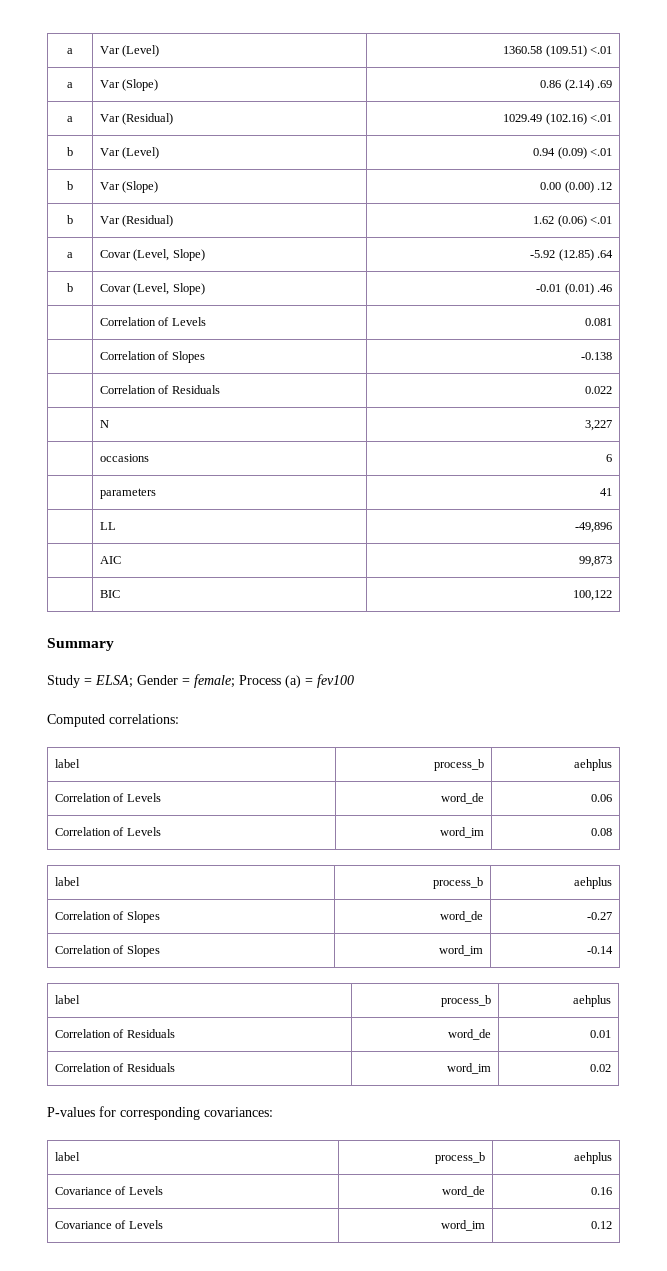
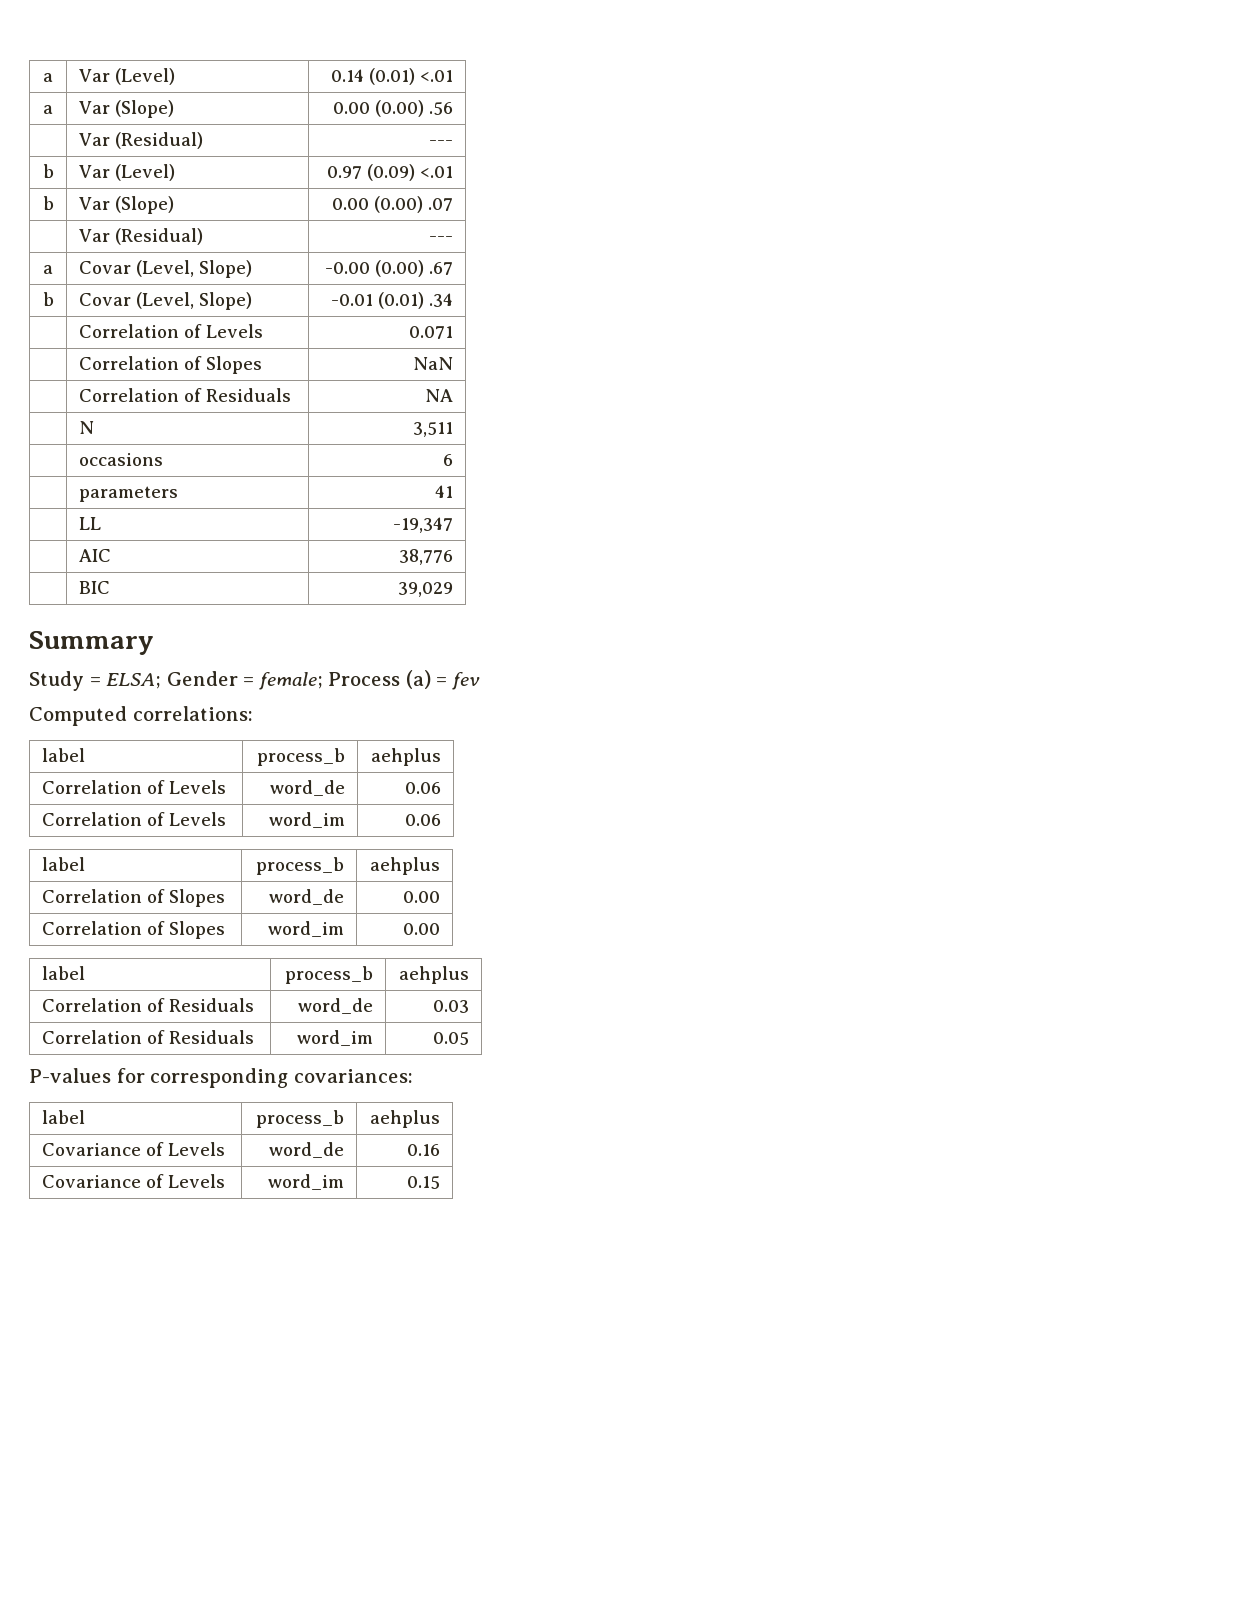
- a | Var (Level) | 1360.58 (109.51) <.01
+ a | Var (Level) | 0.14 (0.01) <.01
- a | Var (Slope) | 0.86 (2.14) .69
- a | Var (Residual) | 1029.49 (102.16) <.01
+ a | Var (Slope) | 0.00 (0.00) .56
+ | Var (Residual) | ---
- b | Var (Level) | 0.94 (0.09) <.01
+ b | Var (Level) | 0.97 (0.09) <.01
- b | Var (Slope) | 0.00 (0.00) .12
- b | Var (Residual) | 1.62 (0.06) <.01
+ b | Var (Slope) | 0.00 (0.00) .07
+ | Var (Residual) | ---
- a | Covar (Level, Slope) | -5.92 (12.85) .64
+ a | Covar (Level, Slope) | -0.00 (0.00) .67
- b | Covar (Level, Slope) | -0.01 (0.01) .46
- | Correlation of Levels | 0.081
- | Correlation of Slopes | -0.138
- | Correlation of Residuals | 0.022
+ b | Covar (Level, Slope) | -0.01 (0.01) .34
+ | Correlation of Levels | 0.071
+ | Correlation of Slopes | NaN
+ | Correlation of Residuals | NA
- | N | 3,227
+ | N | 3,511
- | LL | -49,896
+ | LL | -19,347
- | AIC | 99,873
+ | AIC | 38,776
- | BIC | 100,122
+ | BIC | 39,029
- Study = ELSA; Gender = female; Process (a) = fev100
+ Study = ELSA; Gender = female; Process (a) = fev
- Correlation of Levels | word_im | 0.08
+ Correlation of Levels | word_im | 0.06
- Correlation of Slopes | word_de | -0.27
+ Correlation of Slopes | word_de | 0.00
- Correlation of Slopes | word_im | -0.14
+ Correlation of Slopes | word_im | 0.00
- Correlation of Residuals | word_de | 0.01
+ Correlation of Residuals | word_de | 0.03
- Correlation of Residuals | word_im | 0.02
+ Correlation of Residuals | word_im | 0.05
- Covariance of Levels | word_im | 0.12
+ Covariance of Levels | word_im | 0.15

